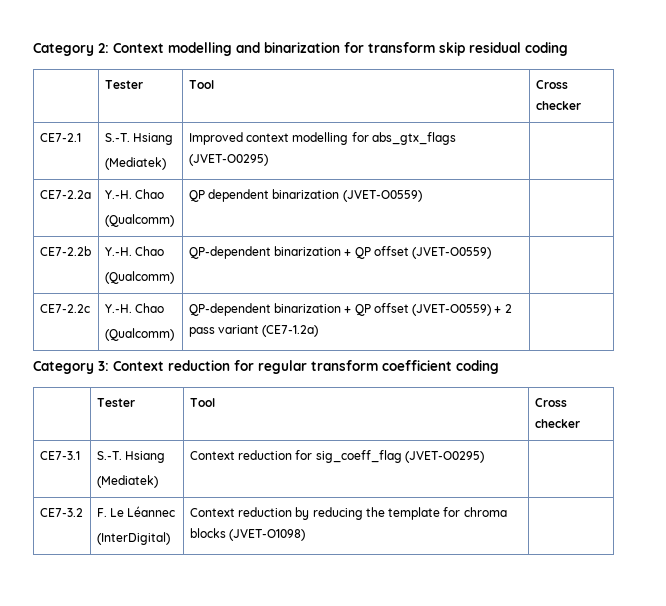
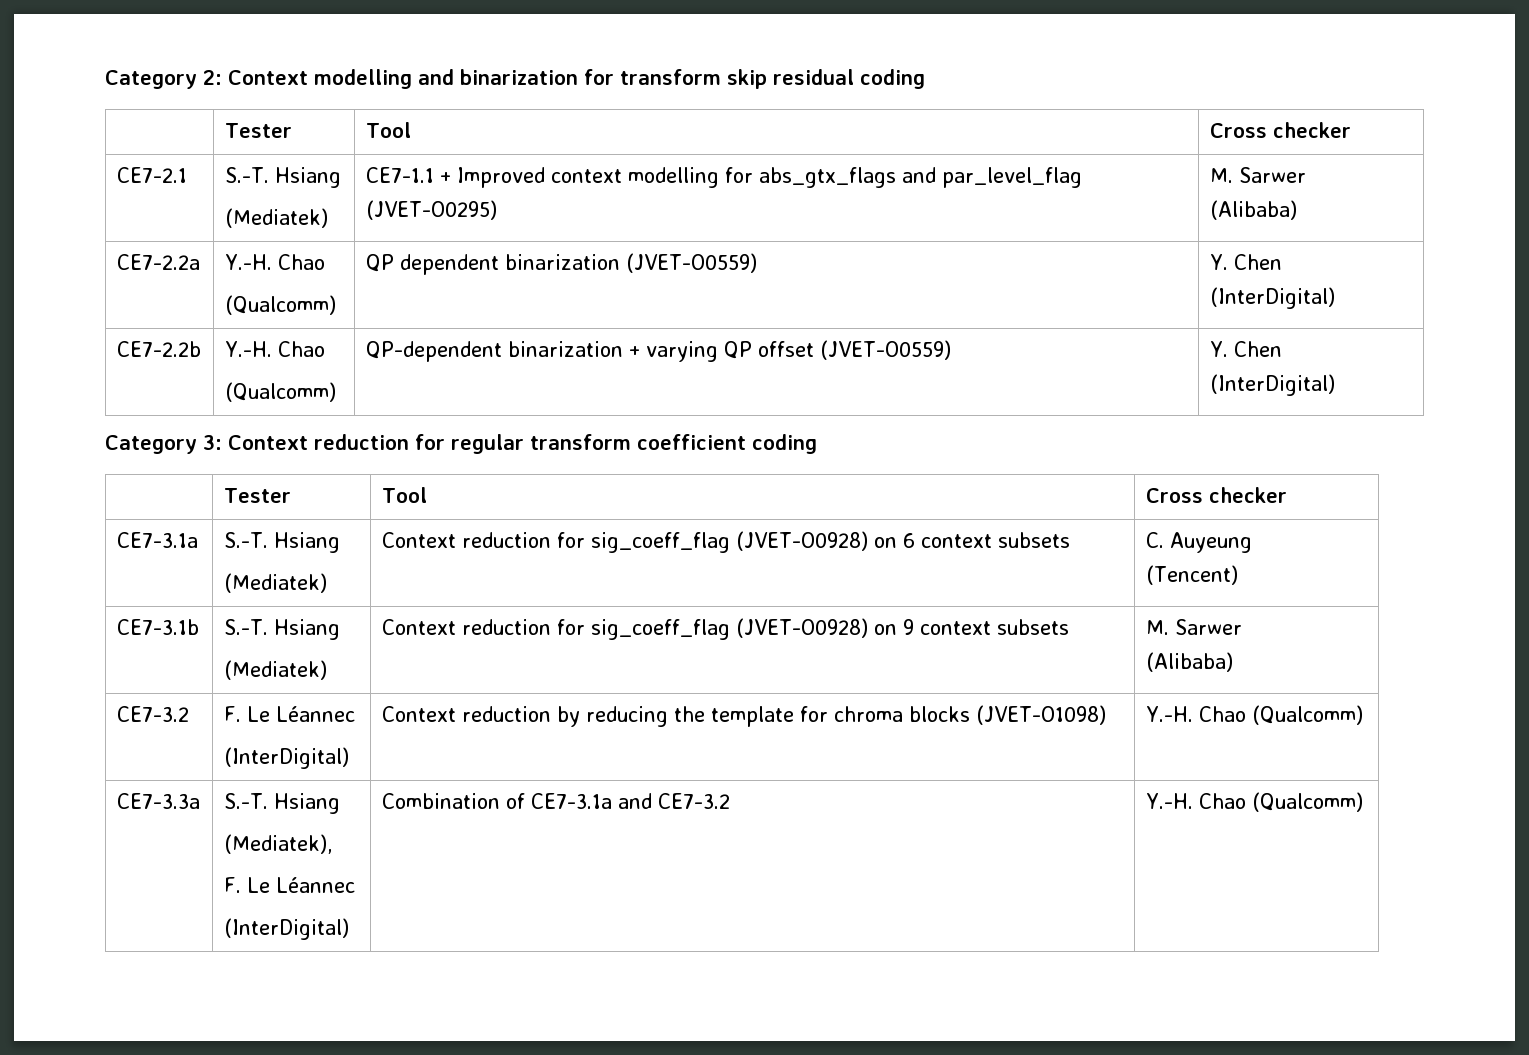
  CE7-2.1 | S.-T. Hsiang
- (Mediatek) | Improved context modelling for abs_gtx_flags (JVET-O0295) |
+ (Mediatek) | CE7-1.1 + Improved context modelling for abs_gtx_flags and par_level_flag (JVET-O0295) | M. Sarwer
+ (Alibaba)
  CE7-2.2a | Y.-H. Chao
- (Qualcomm) | QP dependent binarization (JVET-O0559) |
+ (Qualcomm) | QP dependent binarization (JVET-O0559) | Y. Chen (InterDigital)
  CE7-2.2b | Y.-H. Chao
- (Qualcomm) | QP-dependent binarization + QP offset (JVET-O0559) |
- CE7-2.2c | Y.-H. Chao
- (Qualcomm) | QP-dependent binarization + QP offset (JVET-O0559) + 2 pass variant (CE7-1.2a) |
+ (Qualcomm) | QP-dependent binarization + varying QP offset (JVET-O0559) | Y. Chen (InterDigital)
- CE7-3.1 | S.-T. Hsiang
- (Mediatek) | Context reduction for sig_coeff_flag (JVET-O0295) |
+ CE7-3.1a | S.-T. Hsiang
+ (Mediatek) | Context reduction for sig_coeff_flag (JVET-O0928) on 6 context subsets | C. Auyeung
+ (Tencent)
+ CE7-3.1b | S.-T. Hsiang
+ (Mediatek) | Context reduction for sig_coeff_flag (JVET-O0928) on 9 context subsets | M. Sarwer
+ (Alibaba)
  CE7-3.2 | F. Le Léannec
- (InterDigital) | Context reduction by reducing the template for chroma blocks (JVET-O1098) |
+ (InterDigital) | Context reduction by reducing the template for chroma blocks (JVET-O1098) | Y.-H. Chao (Qualcomm)
+ CE7-3.3a | S.-T. Hsiang
+ (Mediatek),
+ F. Le Léannec
+ (InterDigital) | Combination of CE7-3.1a and CE7-3.2 | Y.-H. Chao (Qualcomm)

